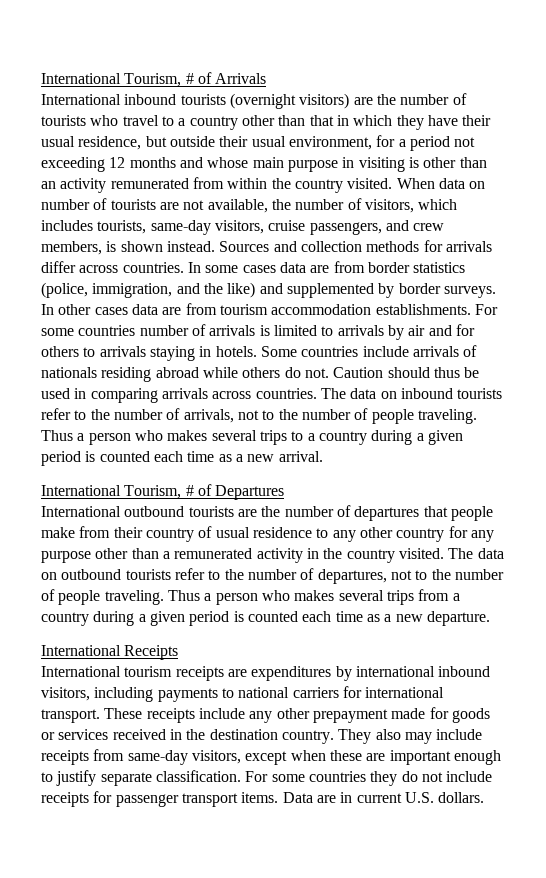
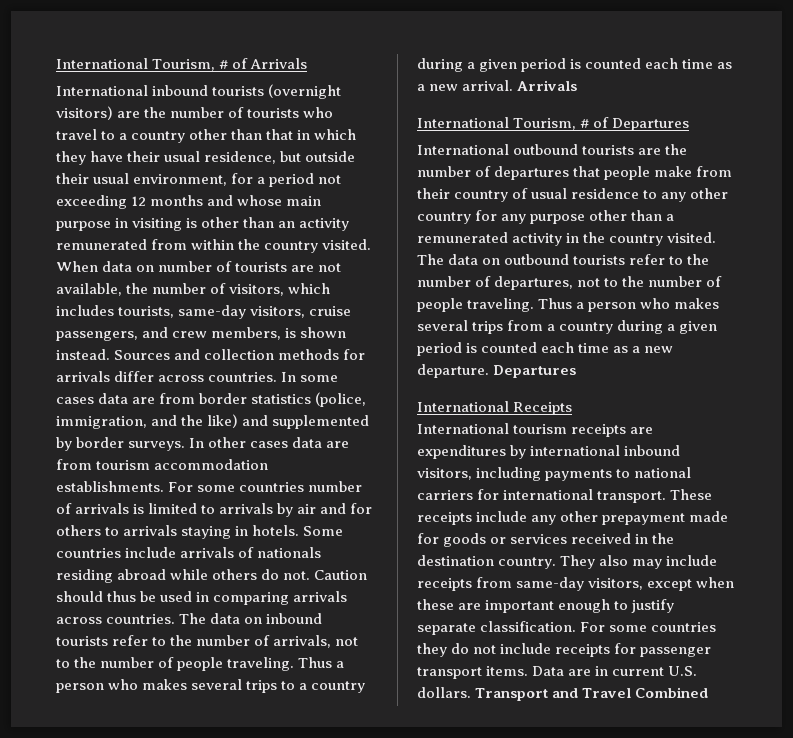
- Thus a person who makes several trips to a country during a given period is counted each time as a new arrival.
+ Thus a person who makes several trips to a country during a given period is counted each time as a new arrival. Arrivals
- Thus a person who makes several trips from a country during a given period is counted each time as a new departure.
+ Thus a person who makes several trips from a country during a given period is counted each time as a new departure. Departures
+ Transport and Travel Combined

